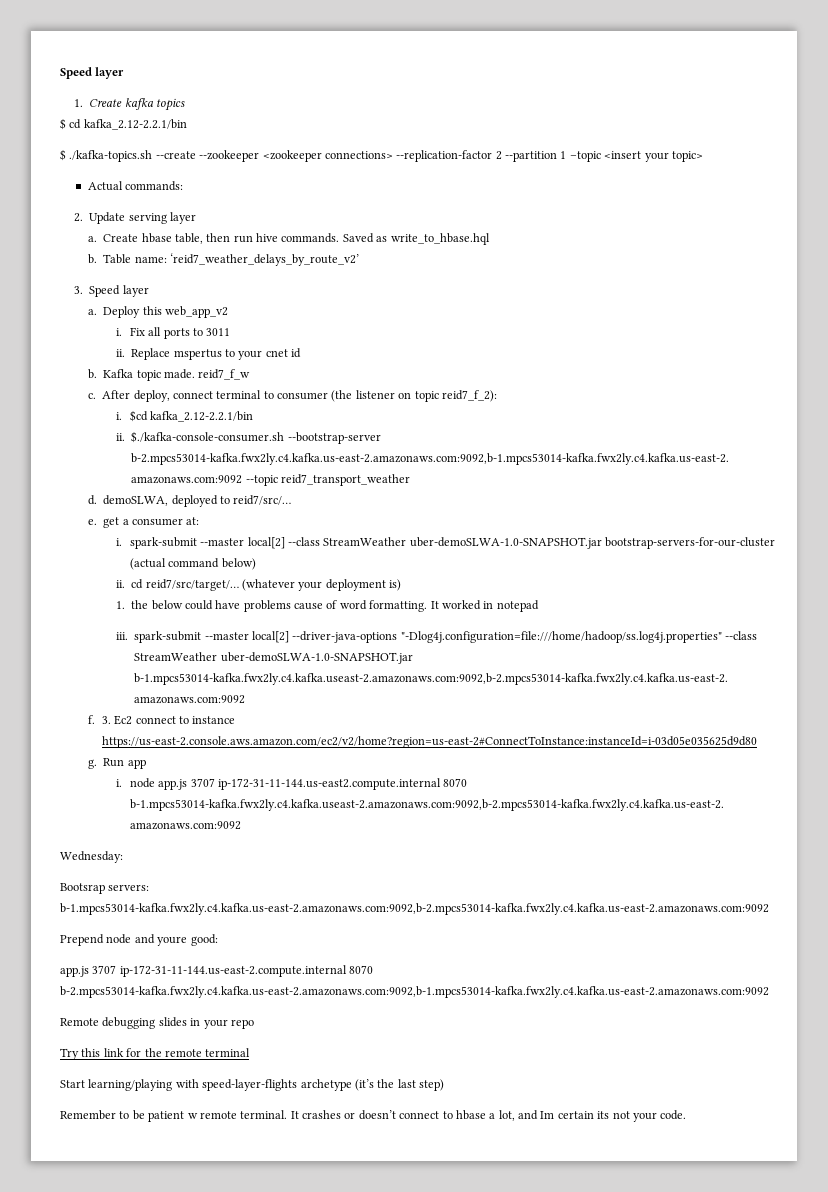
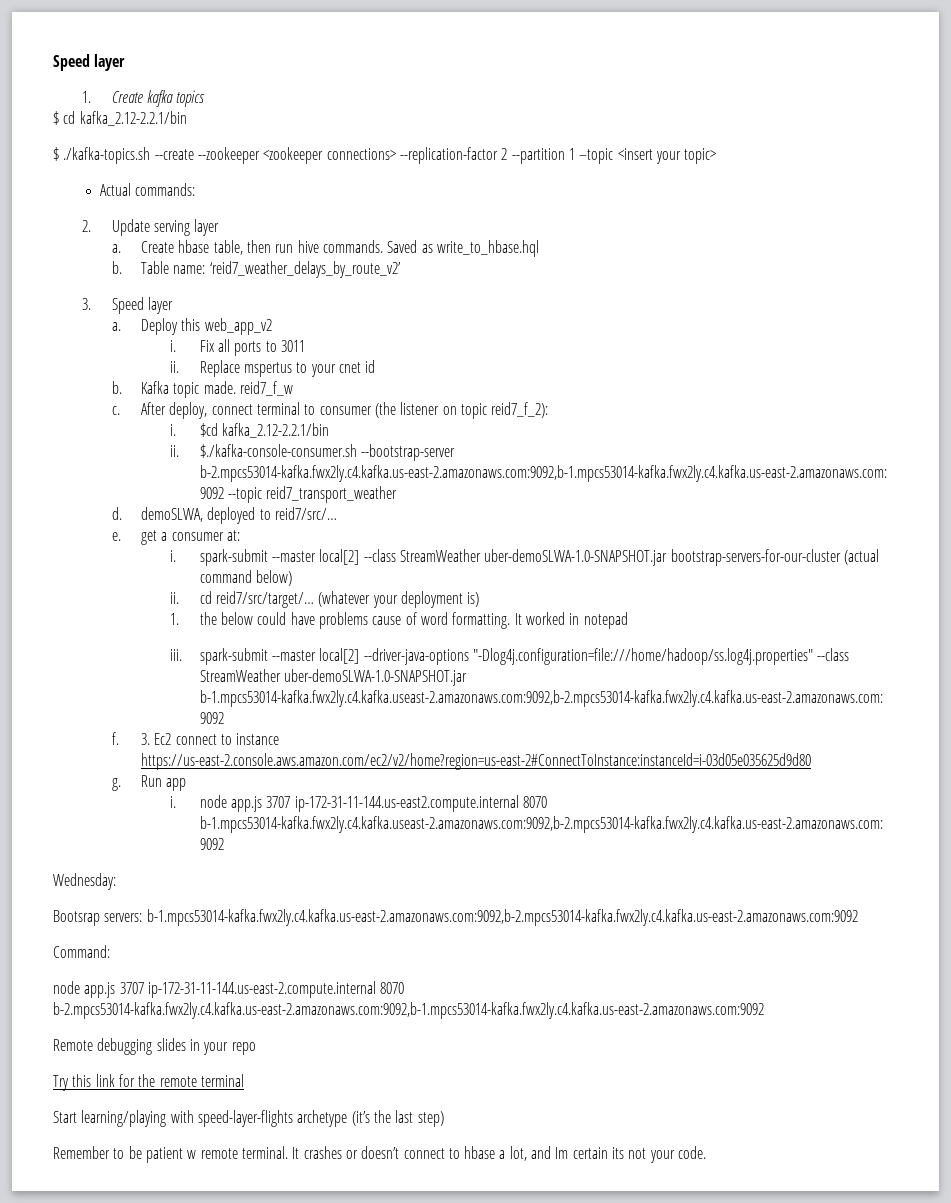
- Prepend node and youre good:
- app.js 3707 ip-172-31-11-144.us-east-2.compute.internal 8070 b-2.mpcs53014-kafka.fwx2ly.c4.kafka.us-east-2.amazonaws.com:9092,b-1.mpcs53014-kafka.fwx2ly.c4.kafka.us-east-2.amazonaws.com:9092
+ Command:
+ node app.js 3707 ip-172-31-11-144.us-east-2.compute.internal 8070 b-2.mpcs53014-kafka.fwx2ly.c4.kafka.us-east-2.amazonaws.com:9092,b-1.mpcs53014-kafka.fwx2ly.c4.kafka.us-east-2.amazonaws.com:9092

